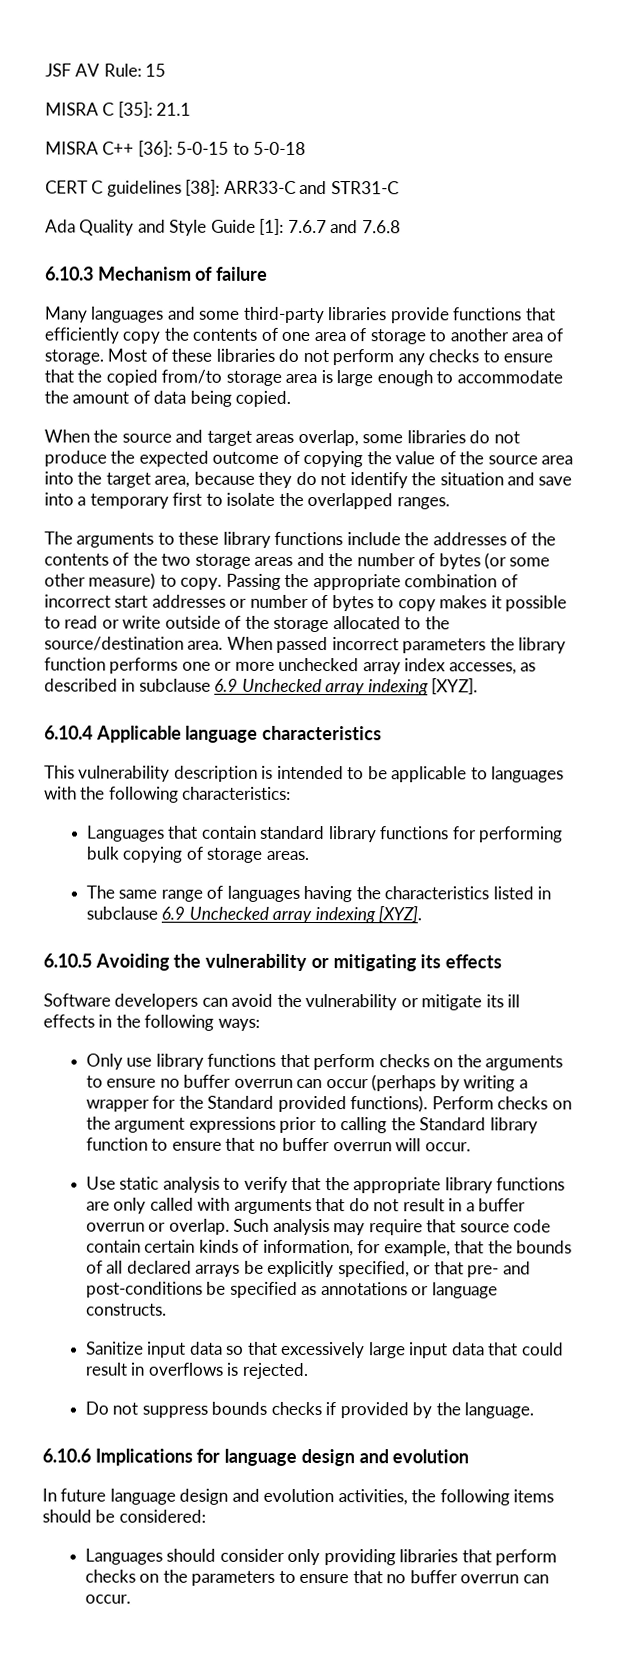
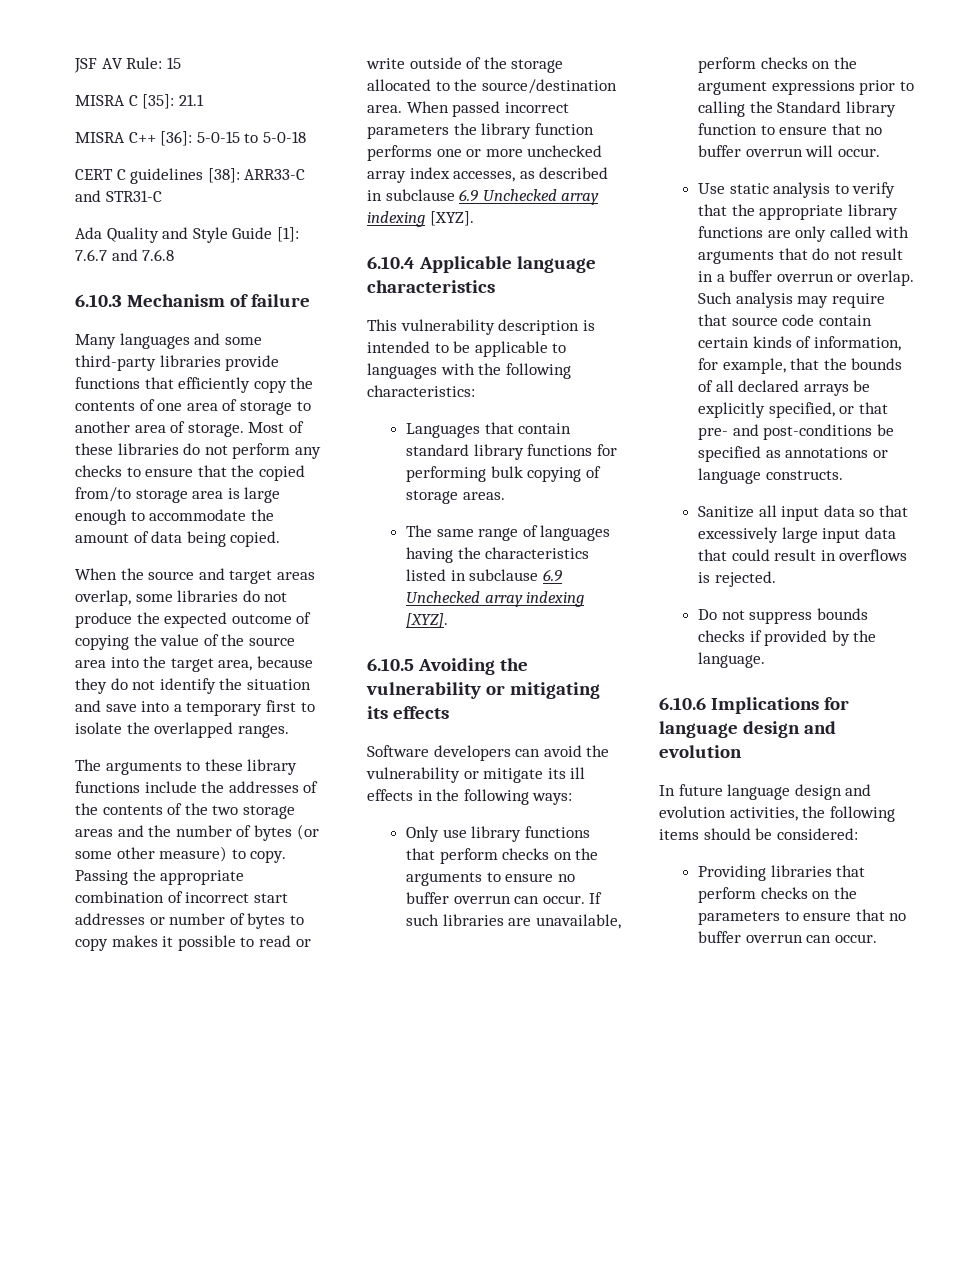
- Only use library functions that perform checks on the arguments to ensure no buffer overrun can occur (perhaps by writing a wrapper for the Standard provided functions). Perform checks on the argument expressions prior to calling the Standard library function to ensure that no buffer overrun will occur.
+ Only use library functions that perform checks on the arguments to ensure no buffer overrun can occur. If such libraries are unavailable, perform checks on the argument expressions prior to calling the Standard library function to ensure that no buffer overrun will occur.
- Sanitize input data so that excessively large input data that could result in overflows is rejected.
+ Sanitize all input data so that excessively large input data that could result in overflows is rejected.
- Languages should consider only providing libraries that perform checks on the parameters to ensure that no buffer overrun can occur.
+ Providing libraries that perform checks on the parameters to ensure that no buffer overrun can occur.

